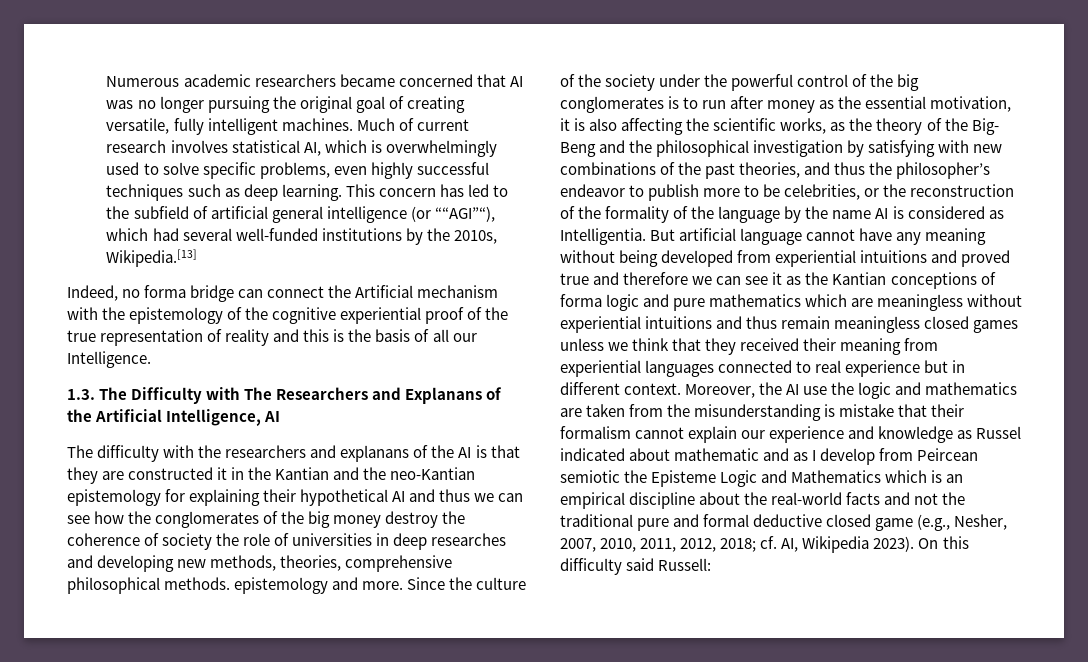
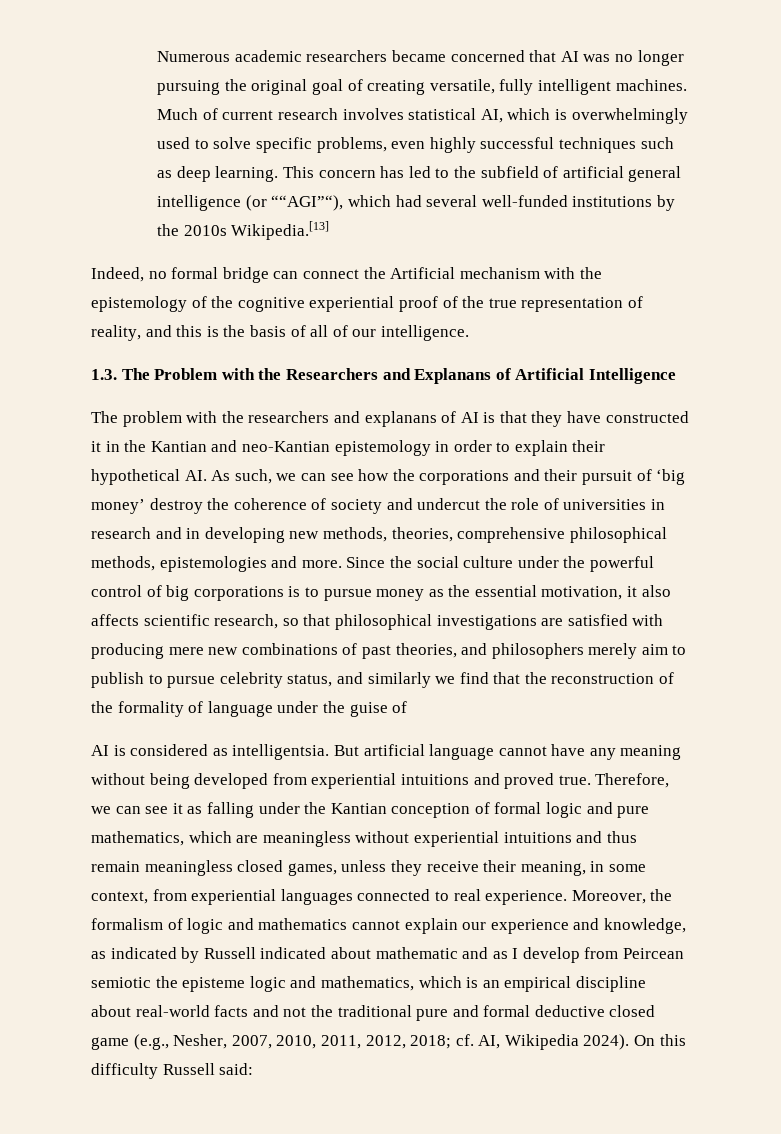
- This concern has led to the subfield of artificial general intelligence (or ““AGI”“), which had several well-funded institutions by the 2010s, Wikipedia.[13]
+ This concern has led to the subfield of artificial general intelligence (or ““AGI”“), which had several well-funded institutions by the 2010s Wikipedia.[13]
- Indeed, no forma bridge can connect the Artificial mechanism with the epistemology of the cognitive experiential proof of the true representation of reality and this is the basis of all our Intelligence.
+ Indeed, no formal bridge can connect the Artificial mechanism with the epistemology of the cognitive experiential proof of the true representation of reality, and this is the basis of all of our intelligence.
- 1.3. The Difficulty with The Researchers and Explanans of the Artificial Intelligence, AI
- The difficulty with the researchers and explanans of the AI is that they are constructed it in the Kantian and the neo-Kantian epistemology for explaining their hypothetical AI and thus we can see how the conglomerates of the big money destroy the coherence of society the role of universities in deep researches and developing new methods, theories, comprehensive philosophical methods. epistemology and more.
+ 1.3. The Problem with the Researchers and Explanans of Artificial Intelligence
+ The problem with the researchers and explanans of AI is that they have constructed it in the Kantian and neo-Kantian epistemology in order to explain their hypothetical AI. As such, we can see how the corporations and their pursuit of ‘big money’ destroy the coherence of society and undercut the role of universities in research and in developing new methods, theories, comprehensive philosophical methods, epistemologies and more.
- Since the culture of the society under the powerful control of the big conglomerates is to run after money as the essential motivation, it is also affecting the scientific works, as the theory of the Big- Beng and the philosophical investigation by satisfying with new combinations of the past theories, and thus the philosopher’s endeavor to publish more to be celebrities, or the reconstruction of the formality of the language by the name AI is considered as Intelligentia.
+ Since the social culture under the powerful control of big corporations is to pursue money as the essential motivation, it also affects scientific research, so that philosophical investigations are satisfied with producing mere new combinations of past theories, and philosophers merely aim to publish to pursue celebrity status, and similarly we find that the reconstruction of the formality of language under the guise of
+ AI is considered as intelligentsia.
- But artificial language cannot have any meaning without being developed from experiential intuitions and proved true and therefore we can see it as the Kantian conceptions of forma logic and pure mathematics which are meaningless without experiential intuitions and thus remain meaningless closed games unless we think that they received their meaning from experiential languages connected to real experience but in different context. Moreover, the AI use the logic and mathematics are taken from the misunderstanding is mistake that their formalism cannot explain our experience and knowledge as Russel indicated about mathematic and as I develop from Peircean semiotic the Episteme Logic and Mathematics which is an empirical discipline about the real-world facts and not the traditional pure and formal deductive closed game (e.g., Nesher, 2007, 2010, 2011, 2012, 2018;
+ But artificial language cannot have any meaning without being developed from experiential intuitions and proved true. Therefore, we can see it as falling under the Kantian conception of formal logic and pure mathematics, which are meaningless without experiential intuitions and thus remain meaningless closed games, unless they receive their meaning, in some context, from experiential languages connected to real experience. Moreover, the formalism of logic and mathematics cannot explain our experience and knowledge, as indicated by Russell indicated about mathematic and as I develop from Peircean semiotic the episteme logic and mathematics, which is an empirical discipline about real-world facts and not the traditional pure and formal deductive closed game (e.g., Nesher, 2007, 2010, 2011, 2012, 2018;
- cf. AI, Wikipedia 2023).
+ cf. AI, Wikipedia 2024).
- On this difficulty said Russell:
+ On this difficulty Russell said:

